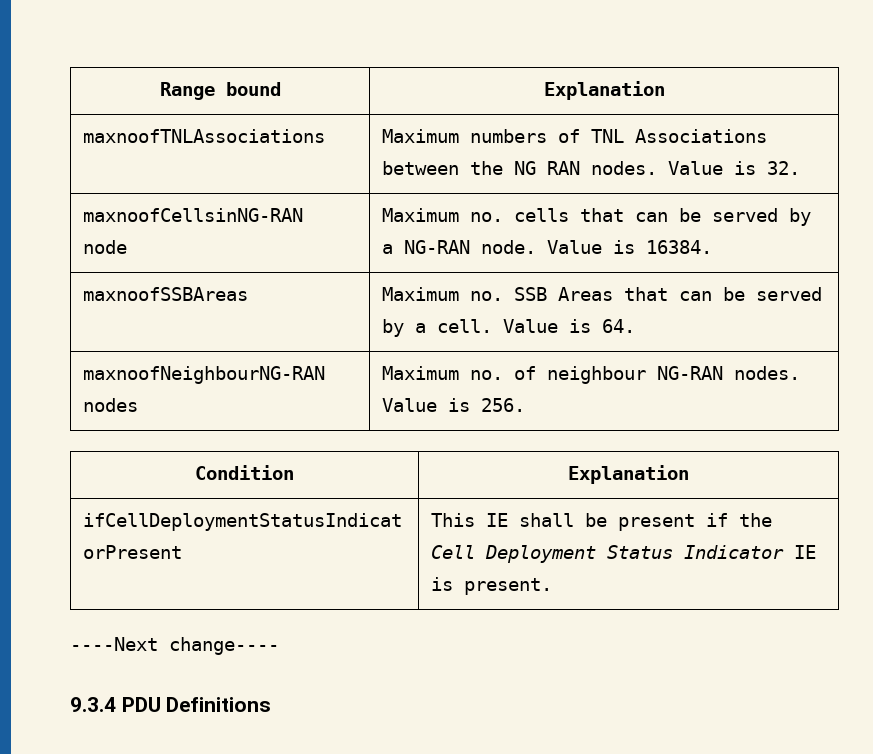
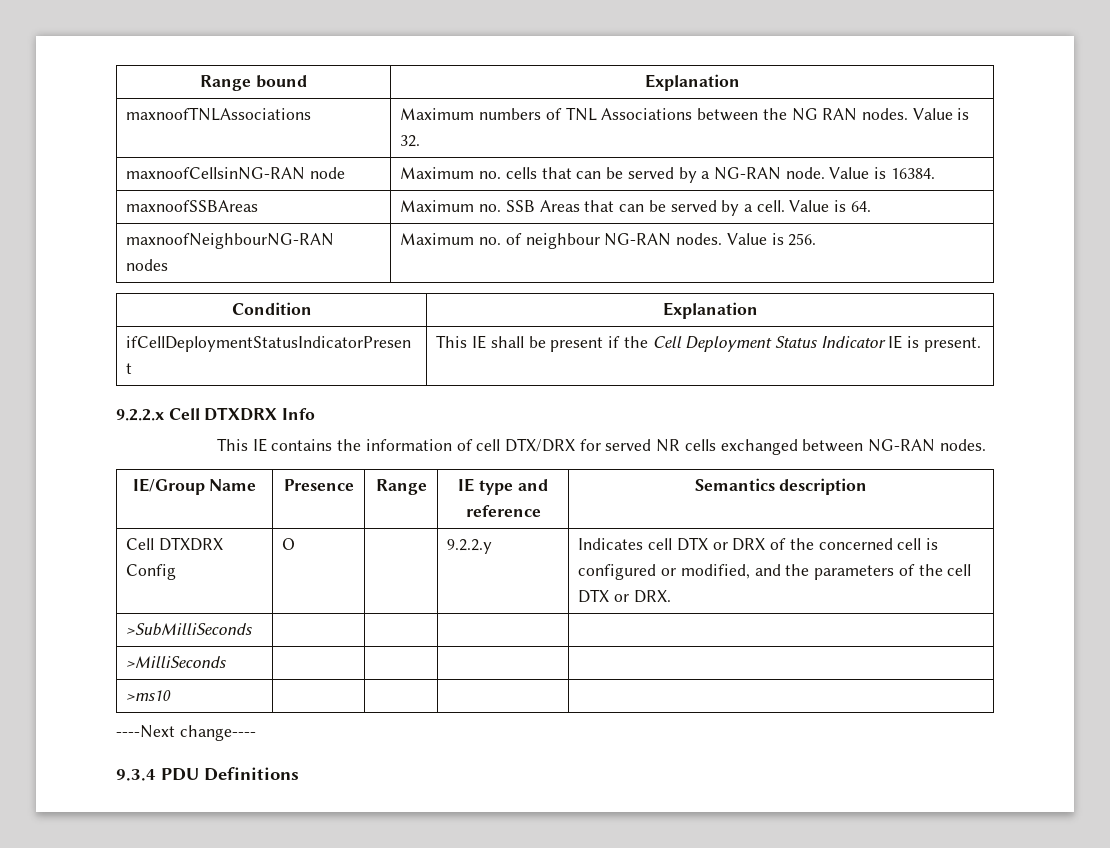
+ 9.2.2.x Cell DTXDRX Info
+ This IE contains the information of cell DTX/DRX for served NR cells exchanged between NG-RAN nodes.
+ IE/Group Name | Presence | Range | IE type and reference | Semantics description
+ Cell DTXDRX Config | O | | 9.2.2.y | Indicates cell DTX or DRX of the concerned cell is configured or modified, and the parameters of the cell DTX or DRX.
+ >SubMilliSeconds | | | |
+ >MilliSeconds | | | |
+ >ms10 | | | |

